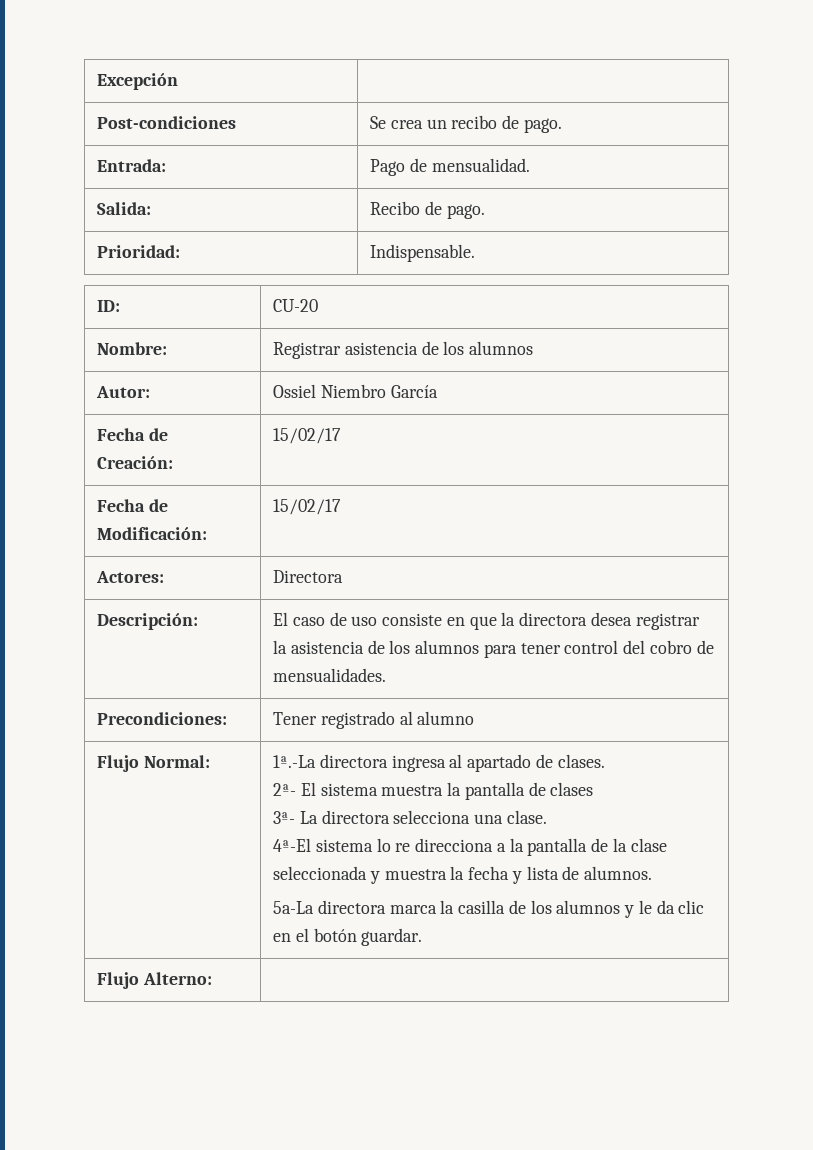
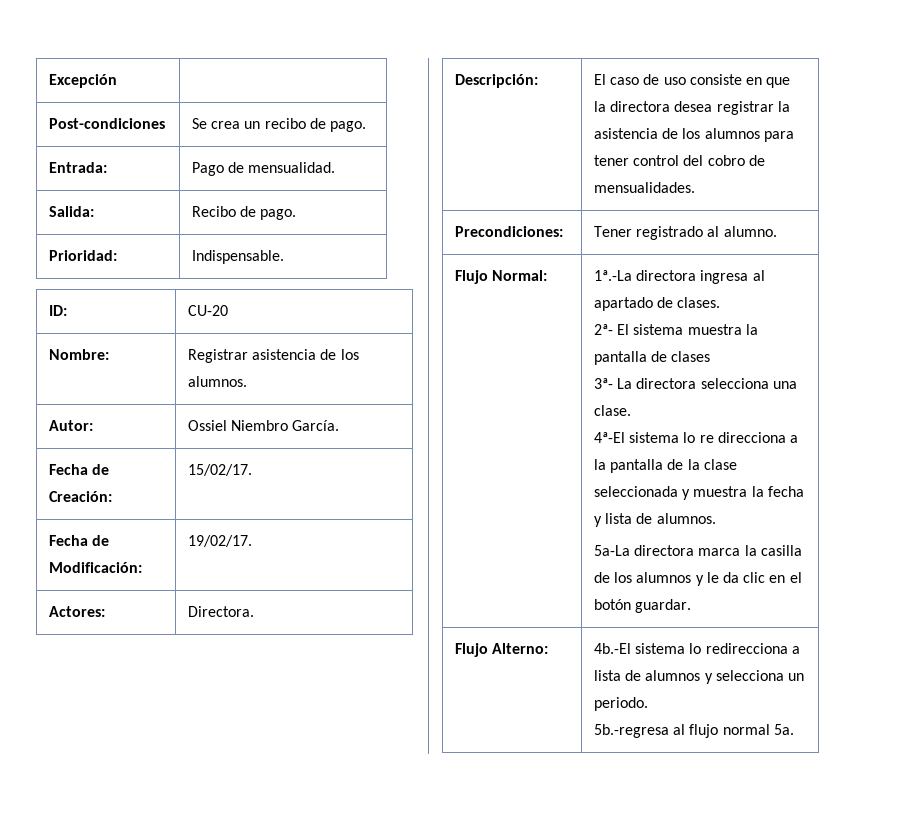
- Nombre: | Registrar asistencia de los alumnos
+ Nombre: | Registrar asistencia de los alumnos.
- Autor: | Ossiel Niembro García
+ Autor: | Ossiel Niembro García.
- Fecha de Creación: | 15/02/17
+ Fecha de Creación: | 15/02/17.
- Fecha de Modificación: | 15/02/17
+ Fecha de Modificación: | 19/02/17.
- Actores: | Directora
+ Actores: | Directora.
- Precondiciones: | Tener registrado al alumno
+ Precondiciones: | Tener registrado al alumno.
- Flujo Alterno: |
+ Flujo Alterno: | 4b.-El sistema lo redirecciona a lista de alumnos y selecciona un periodo.
+ 5b.-regresa al flujo normal 5a.

